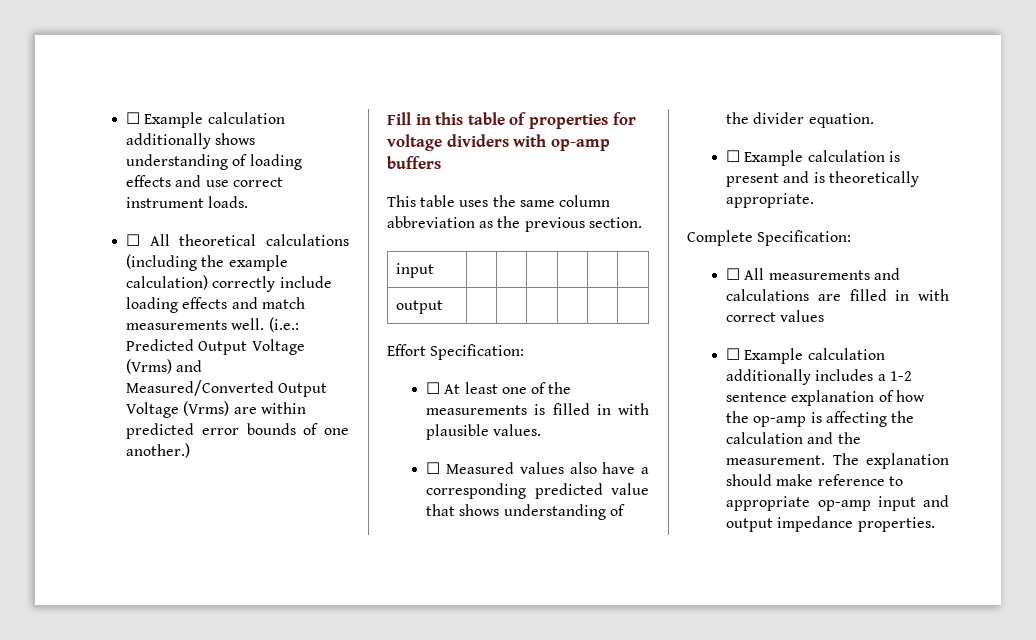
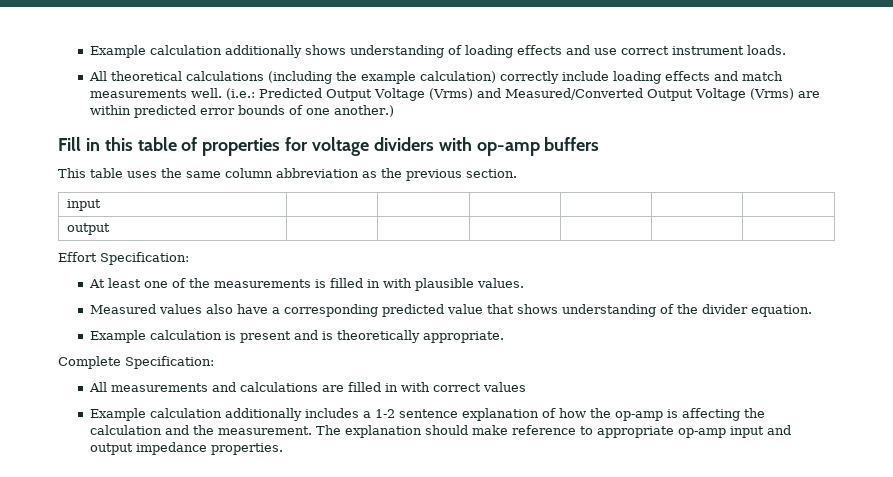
- ☐ Example calculation additionally shows understanding of loading effects and use correct instrument loads.
+ Example calculation additionally shows understanding of loading effects and use correct instrument loads.
- ☐ All theoretical calculations (including the example calculation) correctly include loading effects and match measurements well.
+ All theoretical calculations (including the example calculation) correctly include loading effects and match measurements well.
- ☐ At least one of the measurements is filled in with plausible values.
+ At least one of the measurements is filled in with plausible values.
- ☐ Measured values also have a corresponding predicted value that shows understanding of the divider equation.
+ Measured values also have a corresponding predicted value that shows understanding of the divider equation.
- ☐ Example calculation is present and is theoretically appropriate.
+ Example calculation is present and is theoretically appropriate.
- ☐ All measurements and calculations are filled in with correct values
+ All measurements and calculations are filled in with correct values
- ☐ Example calculation additionally includes a 1-2 sentence explanation of how the op-amp is affecting the calculation and the measurement.
+ Example calculation additionally includes a 1-2 sentence explanation of how the op-amp is affecting the calculation and the measurement.

